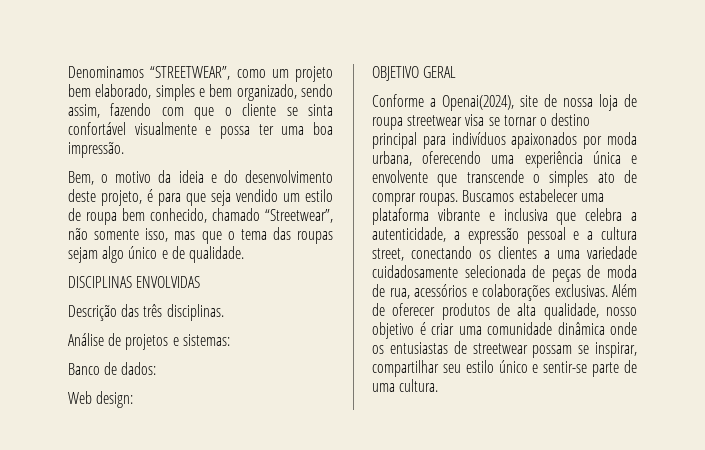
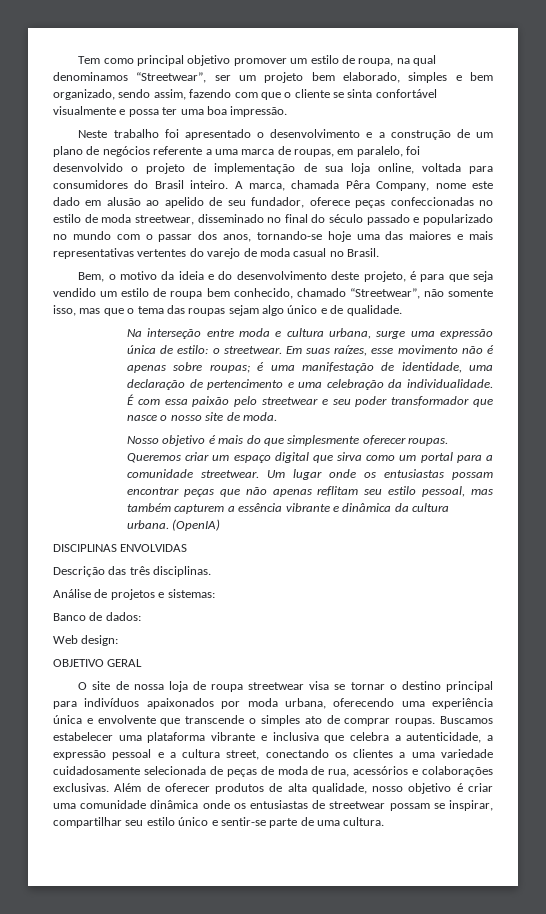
- Denominamos “STREETWEAR”, como um projeto bem elaborado, simples e bem organizado, sendo assim, fazendo com que o cliente se sinta confortável visualmente e possa ter uma boa impressão.
+ Tem como principal objetivo promover um estilo de roupa, na qual denominamos “Streetwear”, ser um projeto bem elaborado, simples e bem organizado, sendo assim, fazendo com que o cliente se sinta confortável visualmente e possa ter uma boa impressão.
+ Neste trabalho foi apresentado o desenvolvimento e a construção de um plano de negócios referente a uma marca de roupas, em paralelo, foi desenvolvido o projeto de implementação de sua loja online, voltada para consumidores do Brasil inteiro. A marca, chamada Pêra Company, nome este dado em alusão ao apelido de seu fundador, oferece peças confeccionadas no estilo de moda streetwear, disseminado no final do século passado e popularizado no mundo com o passar dos anos, tornando-se hoje uma das maiores e mais representativas vertentes do varejo de moda casual no Brasil.
+ Na interseção entre moda e cultura urbana, surge uma expressão única de estilo: o streetwear. Em suas raízes, esse movimento não é apenas sobre roupas; é uma manifestação de identidade, uma declaração de pertencimento e uma celebração da individualidade. É com essa paixão pelo streetwear e seu poder transformador que nasce o nosso site de moda.
+ Nosso objetivo é mais do que simplesmente oferecer roupas. Queremos criar um espaço digital que sirva como um portal para a comunidade streetwear. Um lugar onde os entusiastas possam encontrar peças que não apenas reflitam seu estilo pessoal, mas também capturem a essência vibrante e dinâmica da cultura urbana. (OpenIA)
- Conforme a Openai(2024), site de nossa loja de roupa streetwear visa se tornar o destino principal para indivíduos apaixonados por moda urbana, oferecendo uma experiência única e envolvente que transcende o simples ato de comprar roupas.
+ O site de nossa loja de roupa streetwear visa se tornar o destino principal para indivíduos apaixonados por moda urbana, oferecendo uma experiência única e envolvente que transcende o simples ato de comprar roupas.

